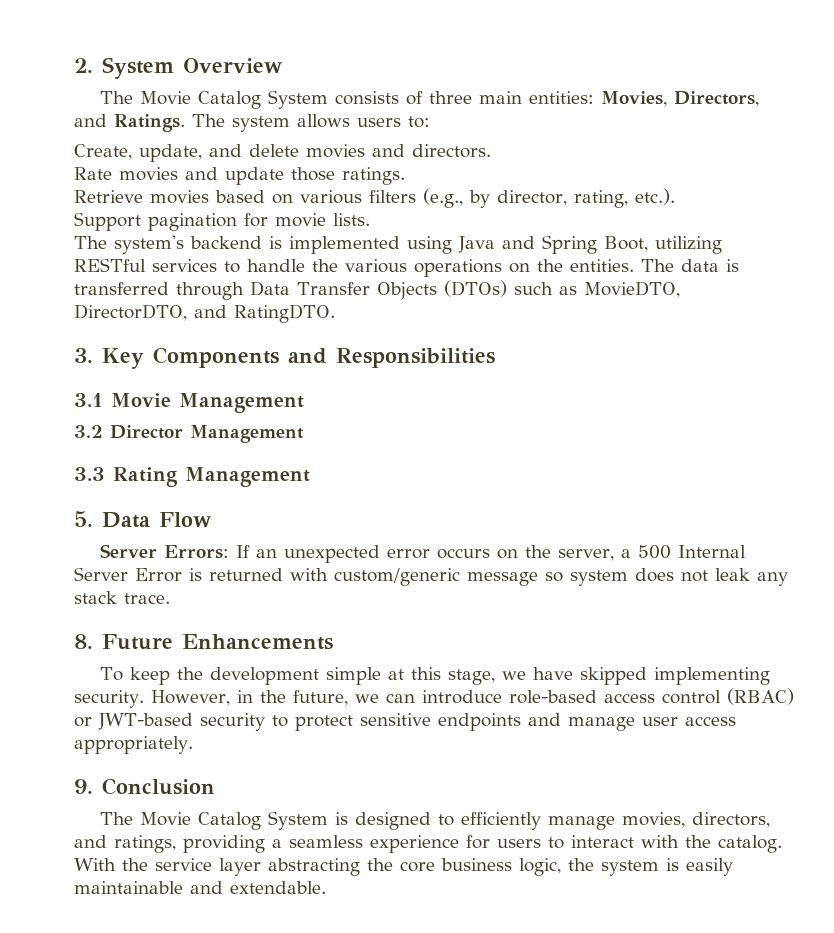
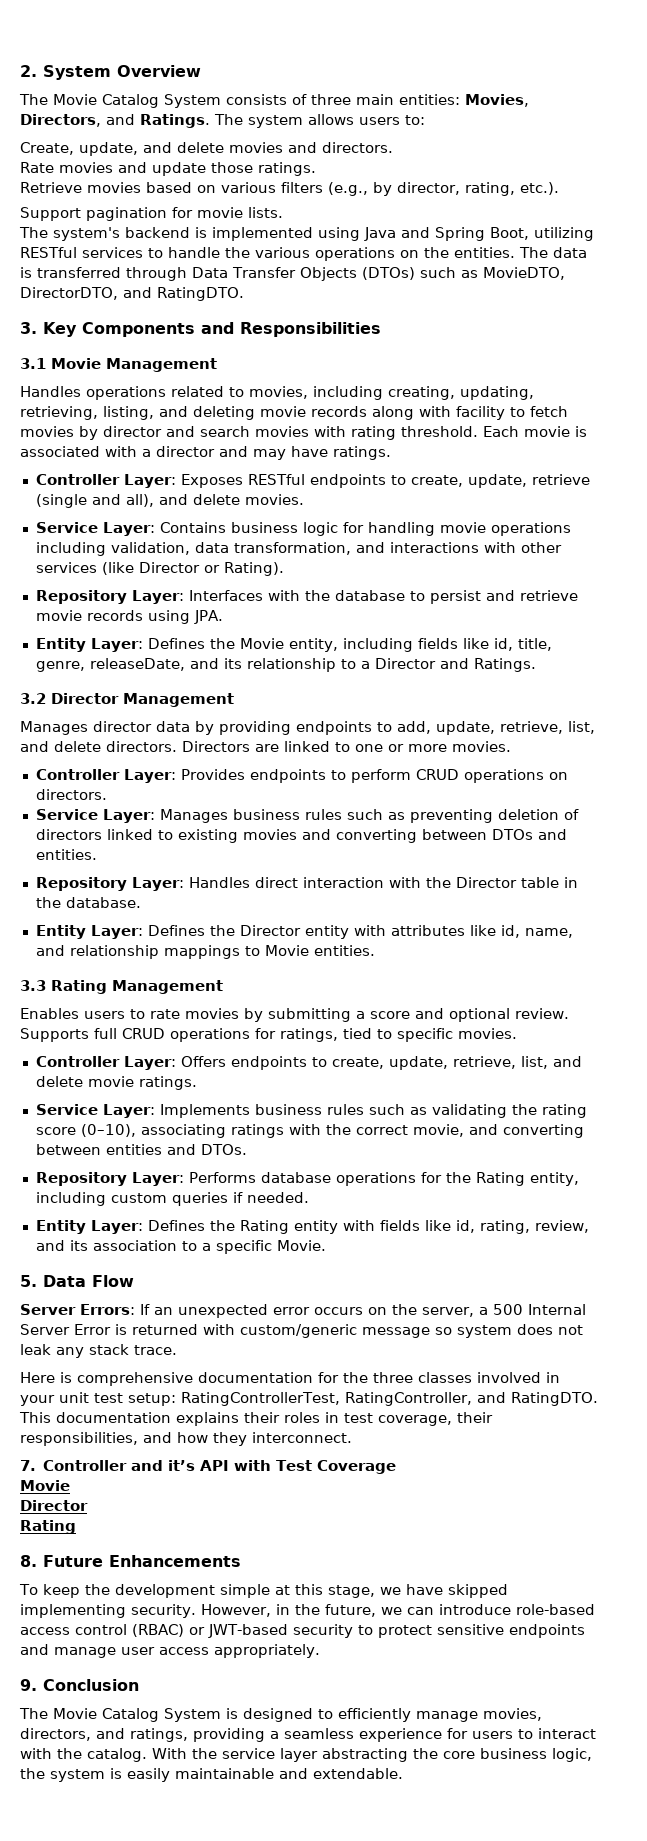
+ Handles operations related to movies, including creating, updating, retrieving, listing, and deleting movie records along with facility to fetch movies by director and search movies with rating threshold. Each movie is associated with a director and may have ratings.
+ Controller Layer: Exposes RESTful endpoints to create, update, retrieve (single and all), and delete movies.
+ Service Layer: Contains business logic for handling movie operations including validation, data transformation, and interactions with other services (like Director or Rating).
+ Repository Layer: Interfaces with the database to persist and retrieve movie records using JPA.
+ Entity Layer: Defines the Movie entity, including fields like id, title, genre, releaseDate, and its relationship to a Director and Ratings.
  3.2 Director Management
+ Manages director data by providing endpoints to add, update, retrieve, list, and delete directors. Directors are linked to one or more movies.
+ Controller Layer: Provides endpoints to perform CRUD operations on directors.
+ Service Layer: Manages business rules such as preventing deletion of directors linked to existing movies and converting between DTOs and entities.
+ Repository Layer: Handles direct interaction with the Director table in the database.
+ Entity Layer: Defines the Director entity with attributes like id, name, and relationship mappings to Movie entities.
  3.3 Rating Management
+ Enables users to rate movies by submitting a score and optional review. Supports full CRUD operations for ratings, tied to specific movies.
+ Controller Layer: Offers endpoints to create, update, retrieve, list, and delete movie ratings.
+ Service Layer: Implements business rules such as validating the rating score (0–10), associating ratings with the correct movie, and converting between entities and DTOs.
+ Repository Layer: Performs database operations for the Rating entity, including custom queries if needed.
+ Entity Layer: Defines the Rating entity with fields like id, rating, review, and its association to a specific Movie.
+ Here is comprehensive documentation for the three classes involved in your unit test setup: RatingControllerTest, RatingController, and RatingDTO. This documentation explains their roles in test coverage, their responsibilities, and how they interconnect.
+ 7. Controller and it’s API with Test Coverage
+ Movie
+ Director
+ Rating

